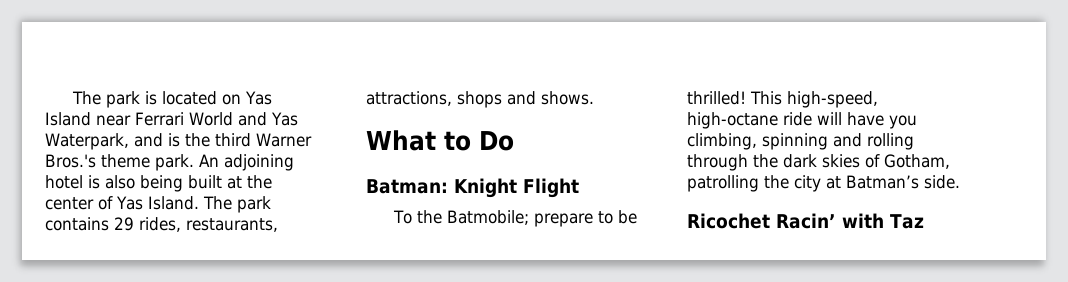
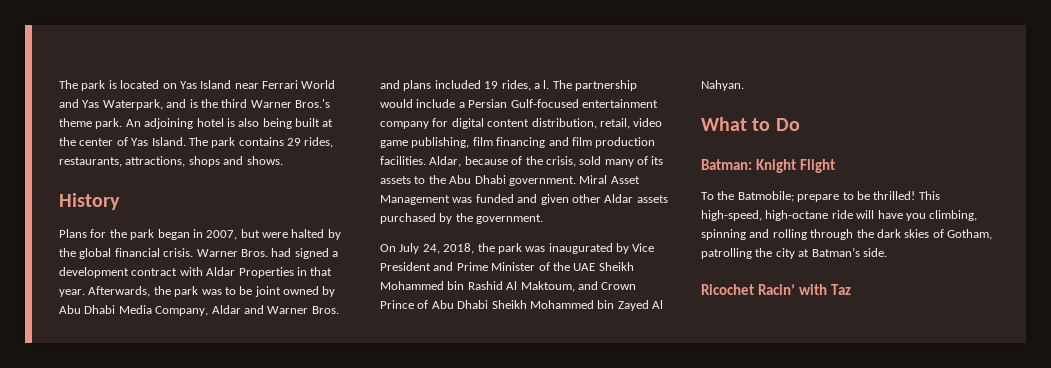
+ History
+ Plans for the park began in 2007, but were halted by the global financial crisis. Warner Bros. had signed a development contract with Aldar Properties in that year. Afterwards, the park was to be joint owned by Abu Dhabi Media Company, Aldar and Warner Bros. and plans included 19 rides, a l. The partnership would include a Persian Gulf-focused entertainment company for digital content distribution, retail, video game publishing, film financing and film production facilities. Aldar, because of the crisis, sold many of its assets to the Abu Dhabi government. Miral Asset Management was funded and given other Aldar assets purchased by the government.
+ On July 24, 2018, the park was inaugurated by Vice President and Prime Minister of the UAE Sheikh Mohammed bin Rashid Al Maktoum, and Crown Prince of Abu Dhabi Sheikh Mohammed bin Zayed Al Nahyan.

